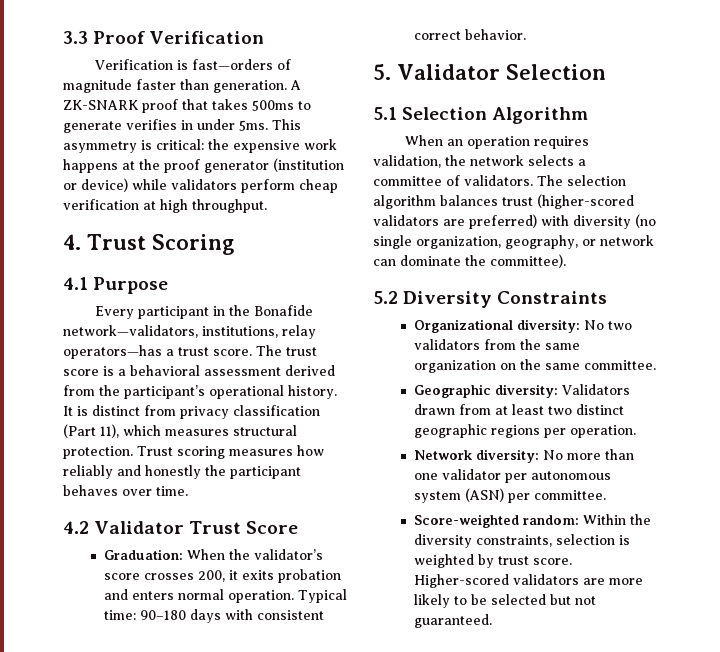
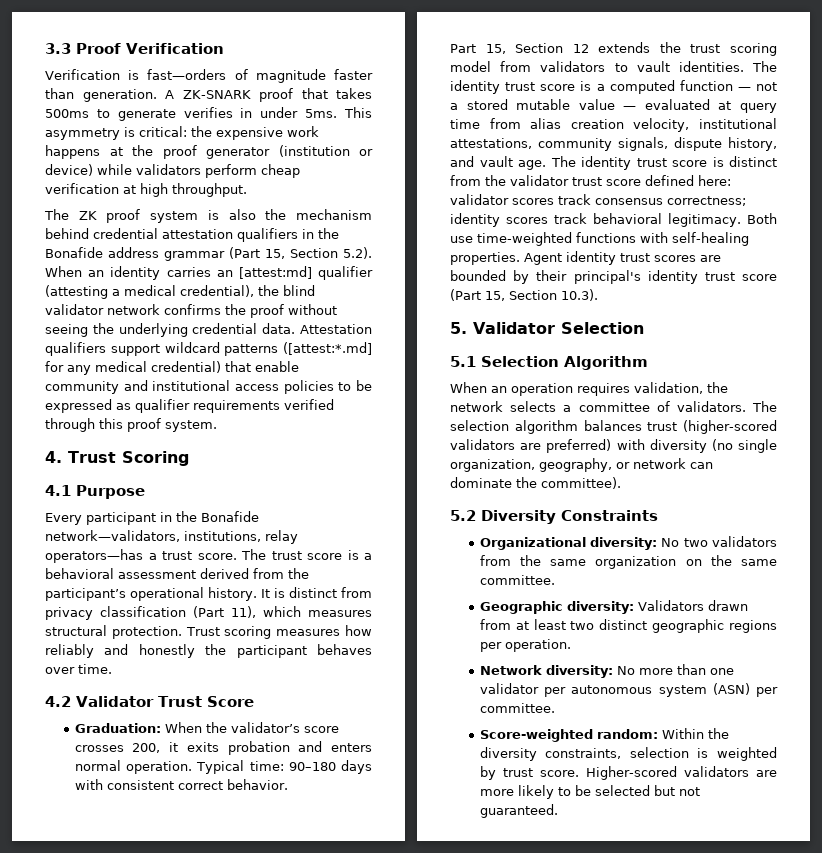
+ The ZK proof system is also the mechanism behind credential attestation qualifiers in the Bonafide address grammar (Part 15, Section 5.2). When an identity carries an [attest:md] qualifier (attesting a medical credential), the blind validator network confirms the proof without seeing the underlying credential data. Attestation qualifiers support wildcard patterns ([attest:*.md] for any medical credential) that enable community and institutional access policies to be expressed as qualifier requirements verified through this proof system.
+ Part 15, Section 12 extends the trust scoring model from validators to vault identities. The identity trust score is a computed function — not a stored mutable value — evaluated at query time from alias creation velocity, institutional attestations, community signals, dispute history, and vault age. The identity trust score is distinct from the validator trust score defined here: validator scores track consensus correctness; identity scores track behavioral legitimacy. Both use time-weighted functions with self-healing properties. Agent identity trust scores are bounded by their principal's identity trust score (Part 15, Section 10.3).

